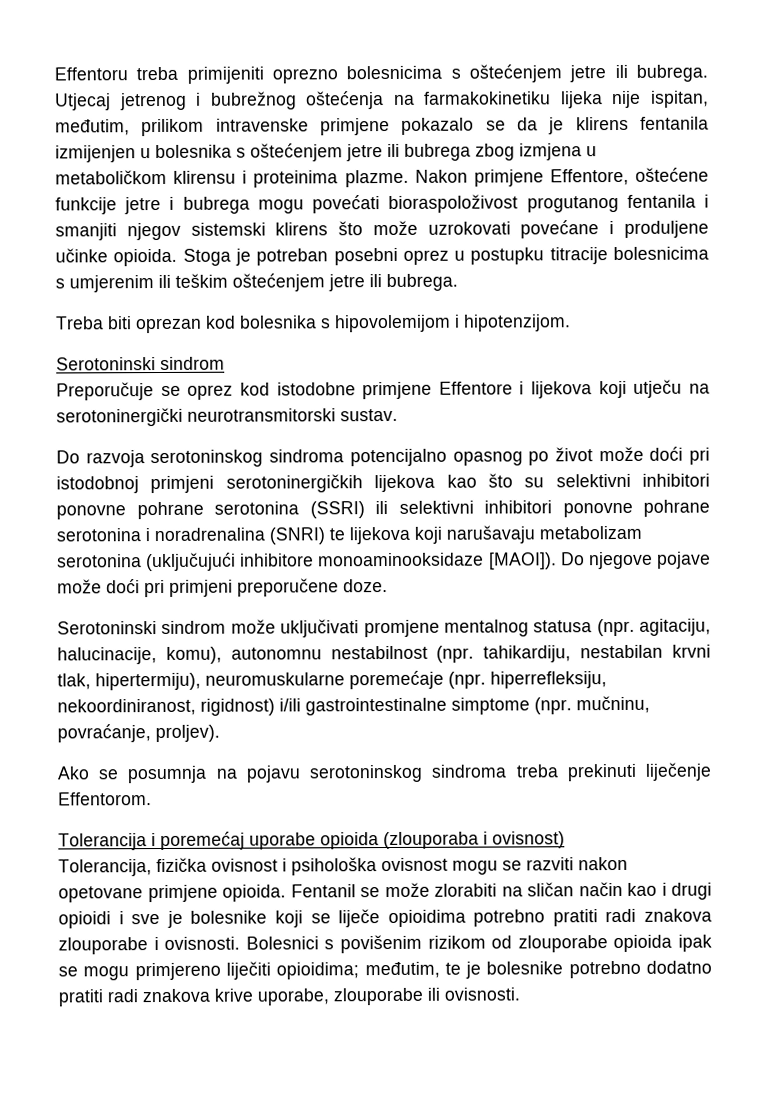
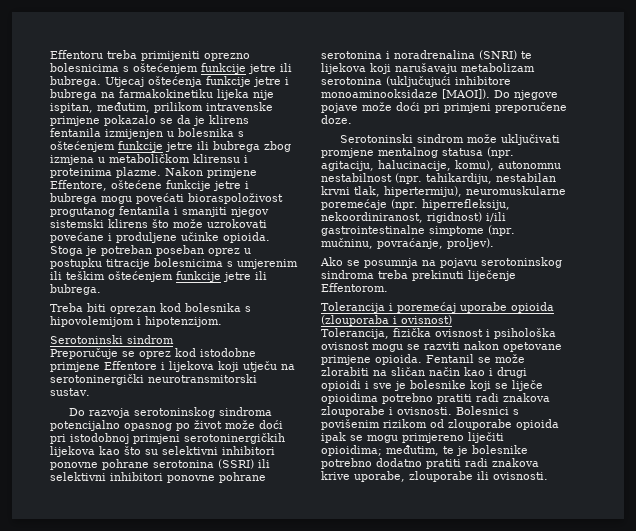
- Effentoru treba primijeniti oprezno bolesnicima s oštećenjem jetre ili bubrega.
+ Effentoru treba primijeniti oprezno bolesnicima s oštećenjem funkcije jetre ili bubrega.
- Utjecaj jetrenog i bubrežnog oštećenja na farmakokinetiku lijeka nije ispitan, međutim, prilikom intravenske primjene pokazalo se da je klirens fentanila izmijenjen u bolesnika s oštećenjem jetre ili bubrega zbog izmjena u metaboličkom klirensu i proteinima plazme.
+ Utjecaj oštećenja funkcije jetre i bubrega na farmakokinetiku lijeka nije ispitan, međutim, prilikom intravenske primjene pokazalo se da je klirens fentanila izmijenjen u bolesnika s oštećenjem funkcije jetre ili bubrega zbog izmjena u metaboličkom klirensu i proteinima plazme.
- Stoga je potreban posebni oprez u postupku titracije bolesnicima s umjerenim ili teškim oštećenjem jetre ili bubrega.
+ Stoga je potreban poseban oprez u postupku titracije bolesnicima s umjerenim ili teškim oštećenjem funkcije jetre ili bubrega.

